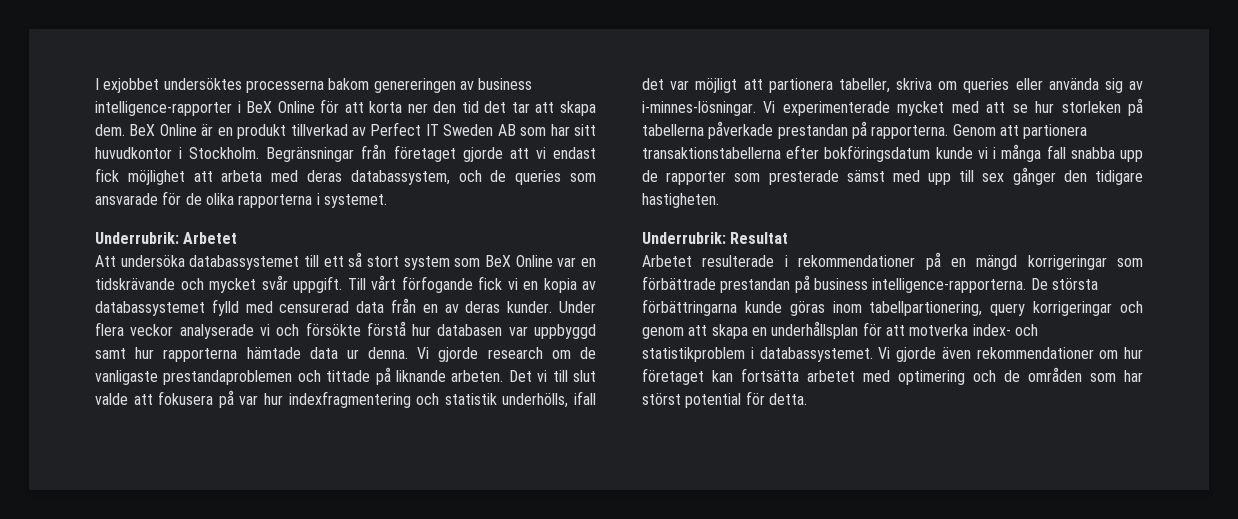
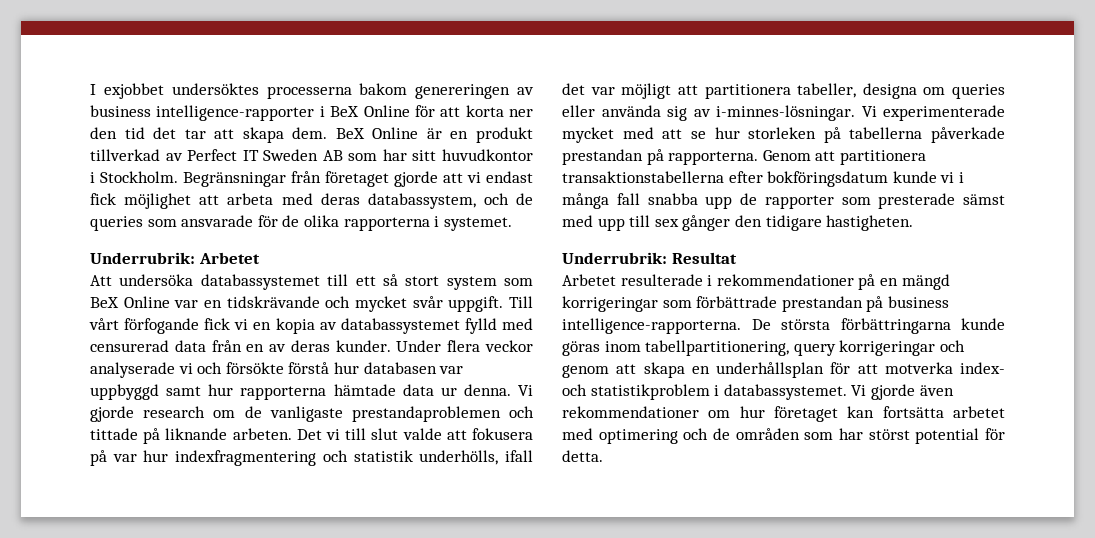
- Det vi till slut valde att fokusera på var hur indexfragmentering och statistik underhölls, ifall det var möjligt att partionera tabeller, skriva om queries eller använda sig av i-minnes-lösningar.
+ Det vi till slut valde att fokusera på var hur indexfragmentering och statistik underhölls, ifall det var möjligt att partitionera tabeller, designa om queries eller använda sig av i-minnes-lösningar.
- Genom att partionera transaktionstabellerna efter bokföringsdatum kunde vi i många fall snabba upp de rapporter som presterade sämst med upp till sex gånger den tidigare hastigheten.
+ Genom att partitionera transaktionstabellerna efter bokföringsdatum kunde vi i många fall snabba upp de rapporter som presterade sämst med upp till sex gånger den tidigare hastigheten.
- De största förbättringarna kunde göras inom tabellpartionering, query korrigeringar och genom att skapa en underhållsplan för att motverka index- och statistikproblem i databassystemet.
+ De största förbättringarna kunde göras inom tabellpartitionering, query korrigeringar och genom att skapa en underhållsplan för att motverka index- och statistikproblem i databassystemet.

